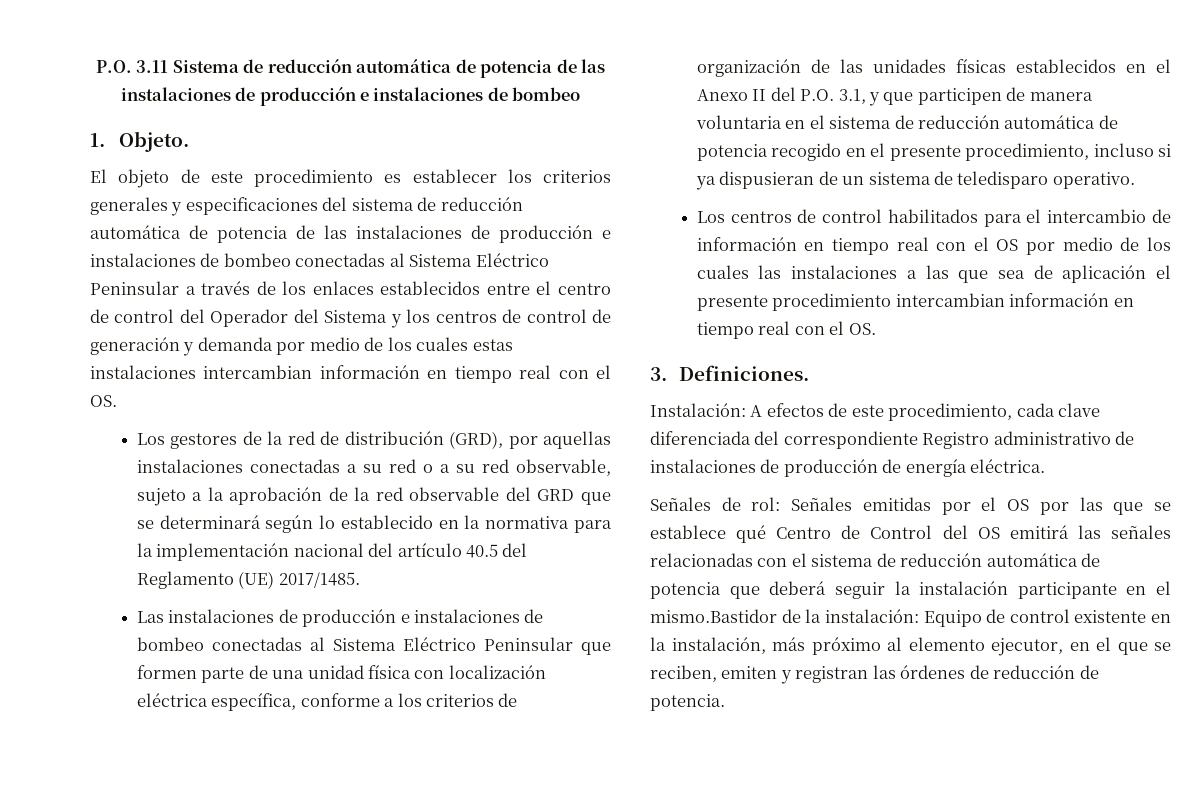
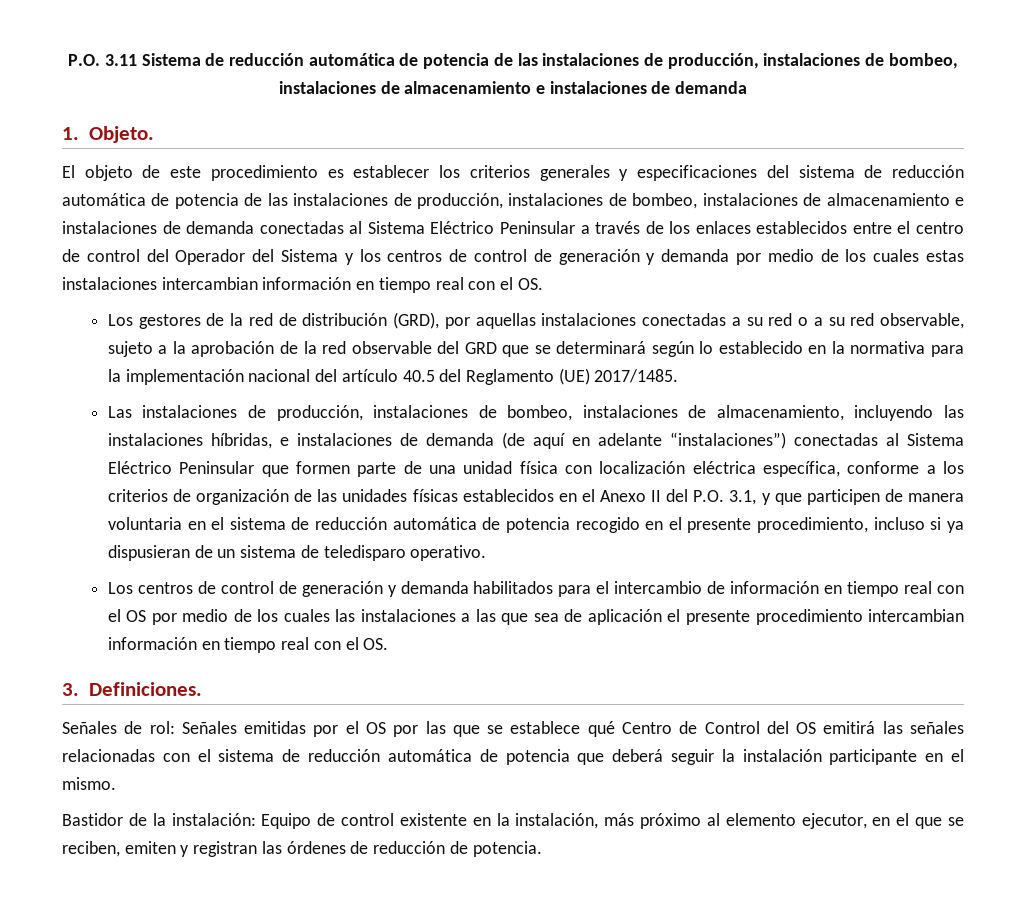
- P.O. 3.11 Sistema de reducción automática de potencia de las instalaciones de producción e instalaciones de bombeo
+ P.O. 3.11 Sistema de reducción automática de potencia de las instalaciones de producción, instalaciones de bombeo, instalaciones de almacenamiento e instalaciones de demanda
- El objeto de este procedimiento es establecer los criterios generales y especificaciones del sistema de reducción automática de potencia de las instalaciones de producción e instalaciones de bombeo conectadas al Sistema Eléctrico Peninsular a través de los enlaces establecidos entre el centro de control del Operador del Sistema y los centros de control de generación y demanda por medio de los cuales estas instalaciones intercambian información en tiempo real con el OS.
+ El objeto de este procedimiento es establecer los criterios generales y especificaciones del sistema de reducción automática de potencia de las instalaciones de producción, instalaciones de bombeo, instalaciones de almacenamiento e instalaciones de demanda conectadas al Sistema Eléctrico Peninsular a través de los enlaces establecidos entre el centro de control del Operador del Sistema y los centros de control de generación y demanda por medio de los cuales estas instalaciones intercambian información en tiempo real con el OS.
- Las instalaciones de producción e instalaciones de bombeo conectadas al Sistema Eléctrico Peninsular que formen parte de una unidad física con localización eléctrica específica, conforme a los criterios de organización de las unidades físicas establecidos en el Anexo II del P.O. 3.1, y que participen de manera voluntaria en el sistema de reducción automática de potencia recogido en el presente procedimiento, incluso si ya dispusieran de un sistema de teledisparo operativo.
+ Las instalaciones de producción, instalaciones de bombeo, instalaciones de almacenamiento, incluyendo las instalaciones híbridas, e instalaciones de demanda (de aquí en adelante “instalaciones”) conectadas al Sistema Eléctrico Peninsular que formen parte de una unidad física con localización eléctrica específica, conforme a los criterios de organización de las unidades físicas establecidos en el Anexo II del P.O. 3.1, y que participen de manera voluntaria en el sistema de reducción automática de potencia recogido en el presente procedimiento, incluso si ya dispusieran de un sistema de teledisparo operativo.
- Los centros de control habilitados para el intercambio de información en tiempo real con el OS por medio de los cuales las instalaciones a las que sea de aplicación el presente procedimiento intercambian información en tiempo real con el OS.
+ Los centros de control de generación y demanda habilitados para el intercambio de información en tiempo real con el OS por medio de los cuales las instalaciones a las que sea de aplicación el presente procedimiento intercambian información en tiempo real con el OS.
- Instalación: A efectos de este procedimiento, cada clave diferenciada del correspondiente Registro administrativo de instalaciones de producción de energía eléctrica.
- Señales emitidas por el OS por las que se establece qué Centro de Control del OS emitirá las señales relacionadas con el sistema de reducción automática de potencia que deberá seguir la instalación participante en el mismo.Bastidor de la instalación:
+ Señales emitidas por el OS por las que se establece qué Centro de Control del OS emitirá las señales relacionadas con el sistema de reducción automática de potencia que deberá seguir la instalación participante en el mismo.
+ Bastidor de la instalación:

